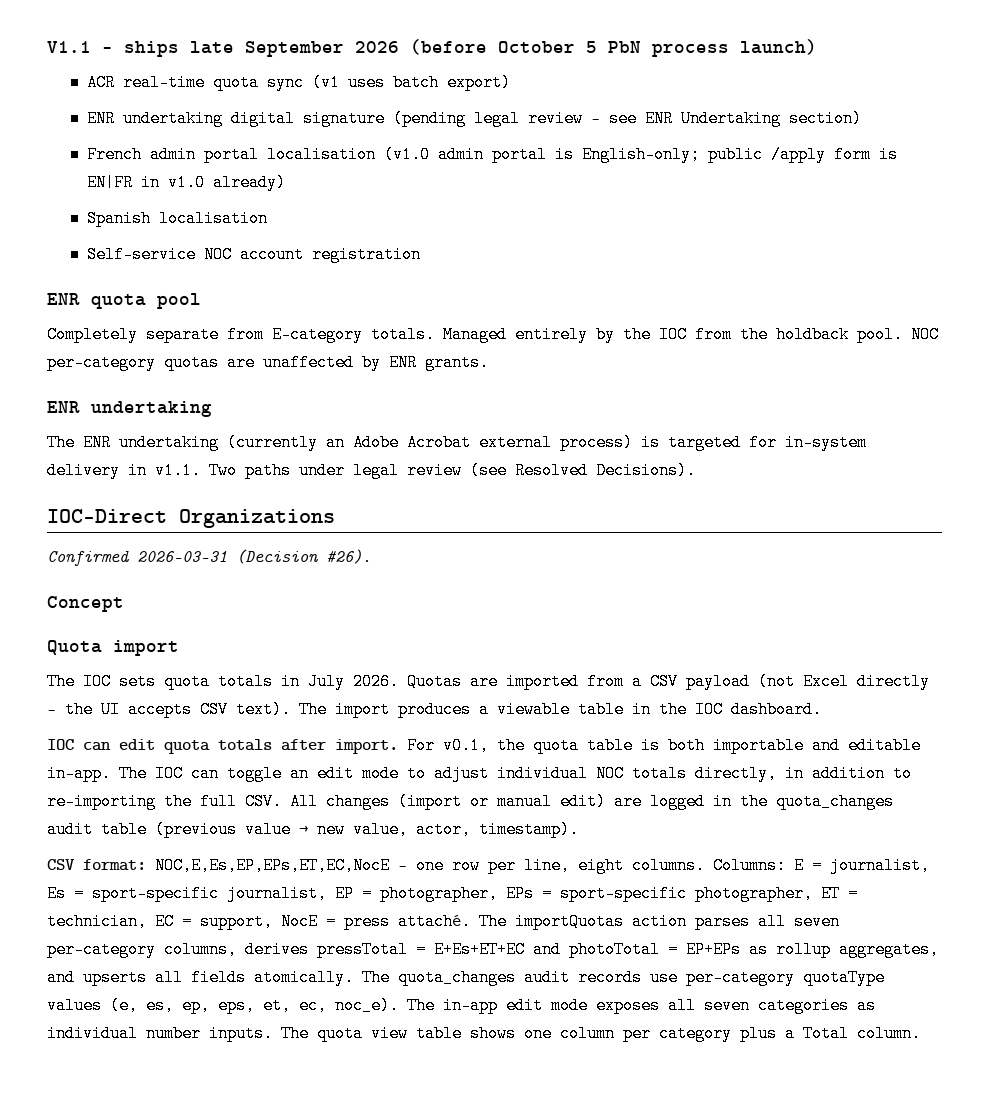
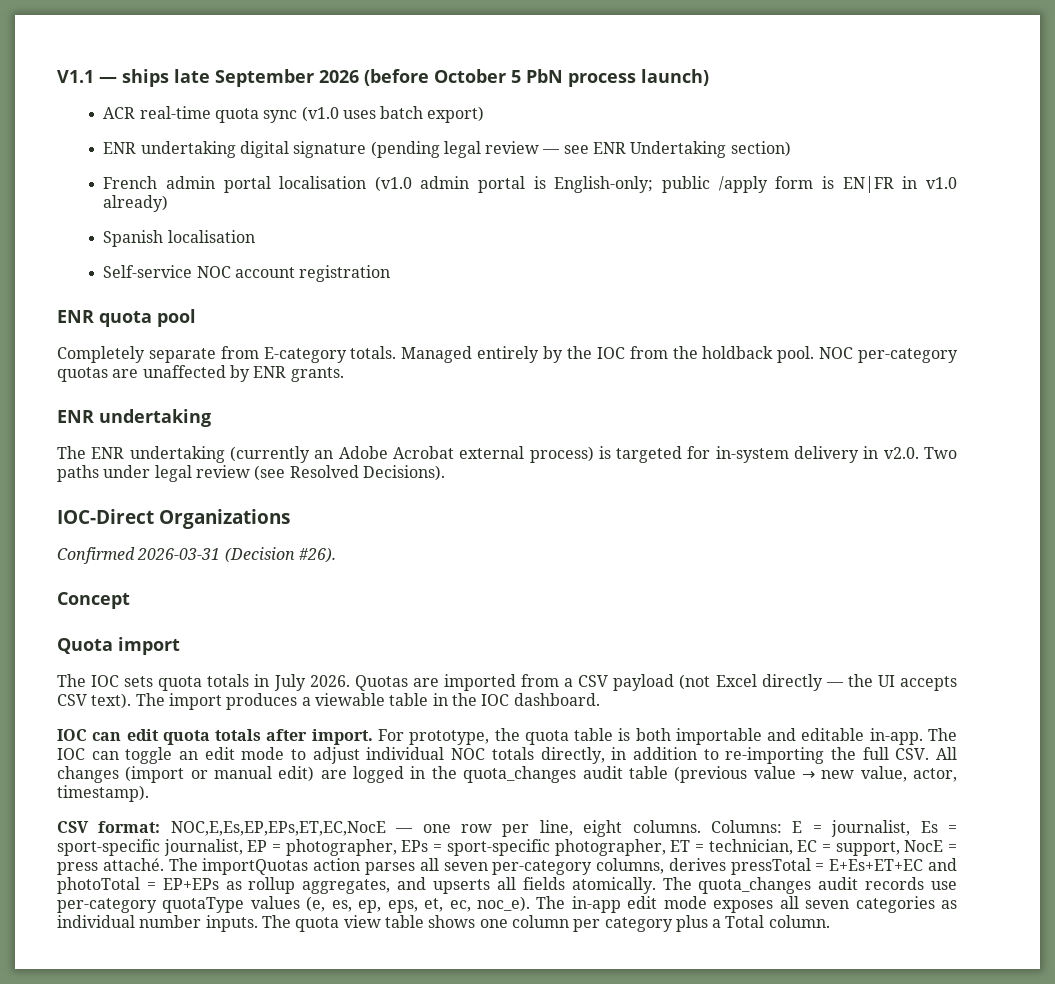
- ACR real-time quota sync (v1 uses batch export)
+ ACR real-time quota sync (v1.0 uses batch export)
- The ENR undertaking (currently an Adobe Acrobat external process) is targeted for in-system delivery in v1.1. Two paths under legal review (see Resolved Decisions).
+ The ENR undertaking (currently an Adobe Acrobat external process) is targeted for in-system delivery in v2.0. Two paths under legal review (see Resolved Decisions).
- For v0.1, the quota table is both importable and editable in-app.
+ For prototype, the quota table is both importable and editable in-app.

